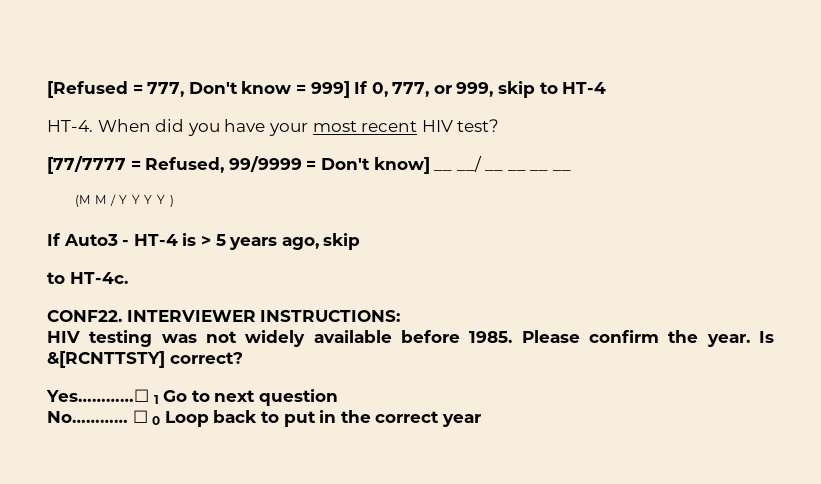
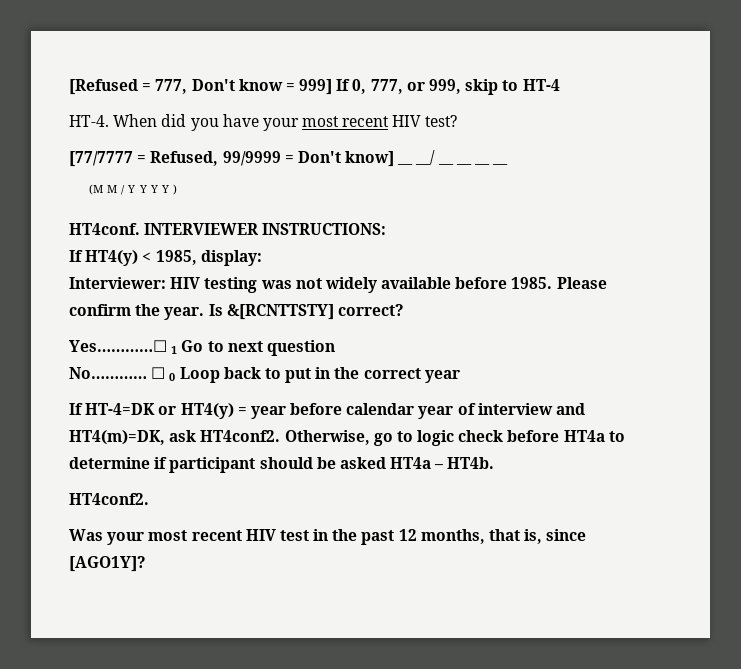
- If Auto3 - HT-4 is > 5 years ago, skip
- to HT-4c.
- CONF22. INTERVIEWER INSTRUCTIONS:
- HIV testing was not widely available before 1985.
+ HT4conf. INTERVIEWER INSTRUCTIONS:
+ If HT4(y) < 1985, display:
+ Interviewer: HIV testing was not widely available before 1985.
+ If HT-4=DK or HT4(y) = year before calendar year of interview and HT4(m)=DK, ask HT4conf2. Otherwise, go to logic check before HT4a to determine if participant should be asked HT4a – HT4b.
+ HT4conf2.
+ Was your most recent HIV test in the past 12 months, that is, since [AGO1Y]?

